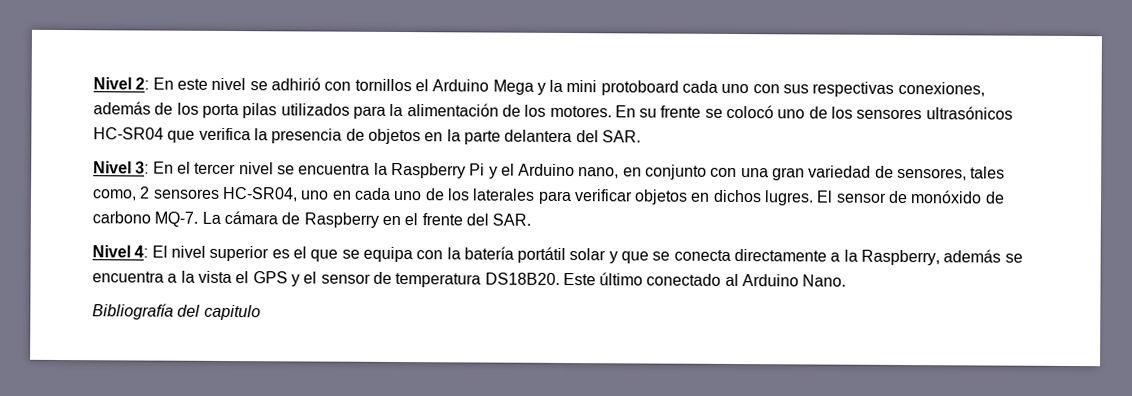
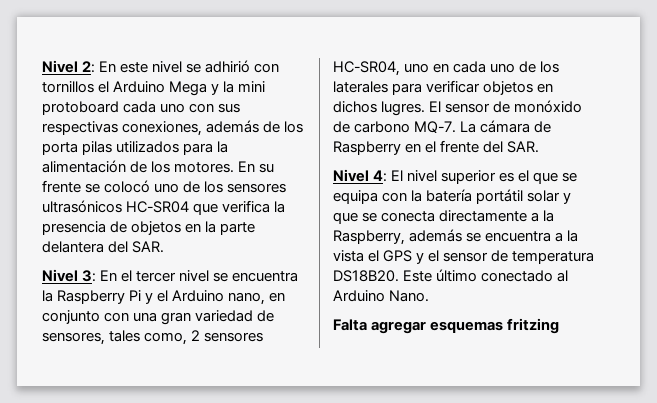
- Bibliografía del capitulo
+ Falta agregar esquemas fritzing

